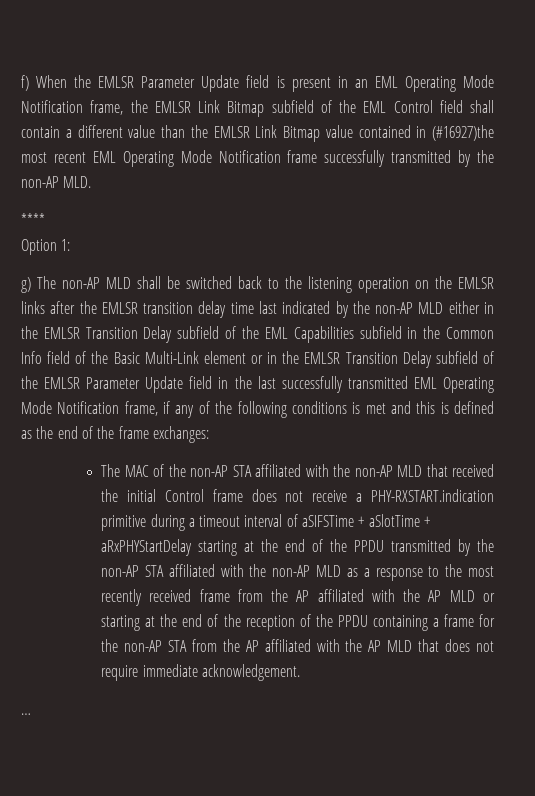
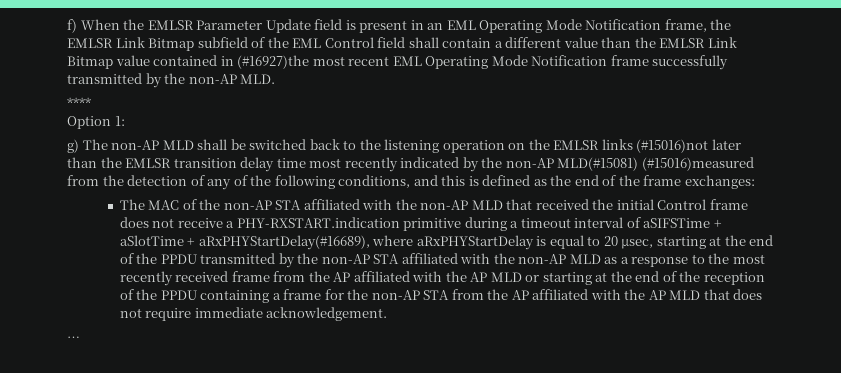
- g) The non-AP MLD shall be switched back to the listening operation on the EMLSR links after the EMLSR transition delay time last indicated by the non-AP MLD either in the EMLSR Transition Delay subfield of the EML Capabilities subfield in the Common Info field of the Basic Multi-Link element or in the EMLSR Transition Delay subfield of the EMLSR Parameter Update field in the last successfully transmitted EML Operating Mode Notification frame, if any of the following conditions is met and this is defined as the end of the frame exchanges:
+ g) The non-AP MLD shall be switched back to the listening operation on the EMLSR links (#15016)not later than the EMLSR transition delay time most recently indicated by the non-AP MLD(#15081) (#15016)measured from the detection of any of the following conditions, and this is defined as the end of the frame exchanges:
- The MAC of the non-AP STA affiliated with the non-AP MLD that received the initial Control frame does not receive a PHY-RXSTART.indication primitive during a timeout interval of aSIFSTime + aSlotTime + aRxPHYStartDelay starting at the end of the PPDU transmitted by the non-AP STA affiliated with the non-AP MLD as a response to the most recently received frame from the AP affiliated with the AP MLD or starting at the end of the reception of the PPDU containing a frame for the non-AP STA from the AP affiliated with the AP MLD that does not require immediate acknowledgement.
+ The MAC of the non-AP STA affiliated with the non-AP MLD that received the initial Control frame does not receive a PHY-RXSTART.indication primitive during a timeout interval of aSIFSTime + aSlotTime + aRxPHYStartDelay(#16689), where aRxPHYStartDelay is equal to 20 µsec, starting at the end of the PPDU transmitted by the non-AP STA affiliated with the non-AP MLD as a response to the most recently received frame from the AP affiliated with the AP MLD or starting at the end of the reception of the PPDU containing a frame for the non-AP STA from the AP affiliated with the AP MLD that does not require immediate acknowledgement.

